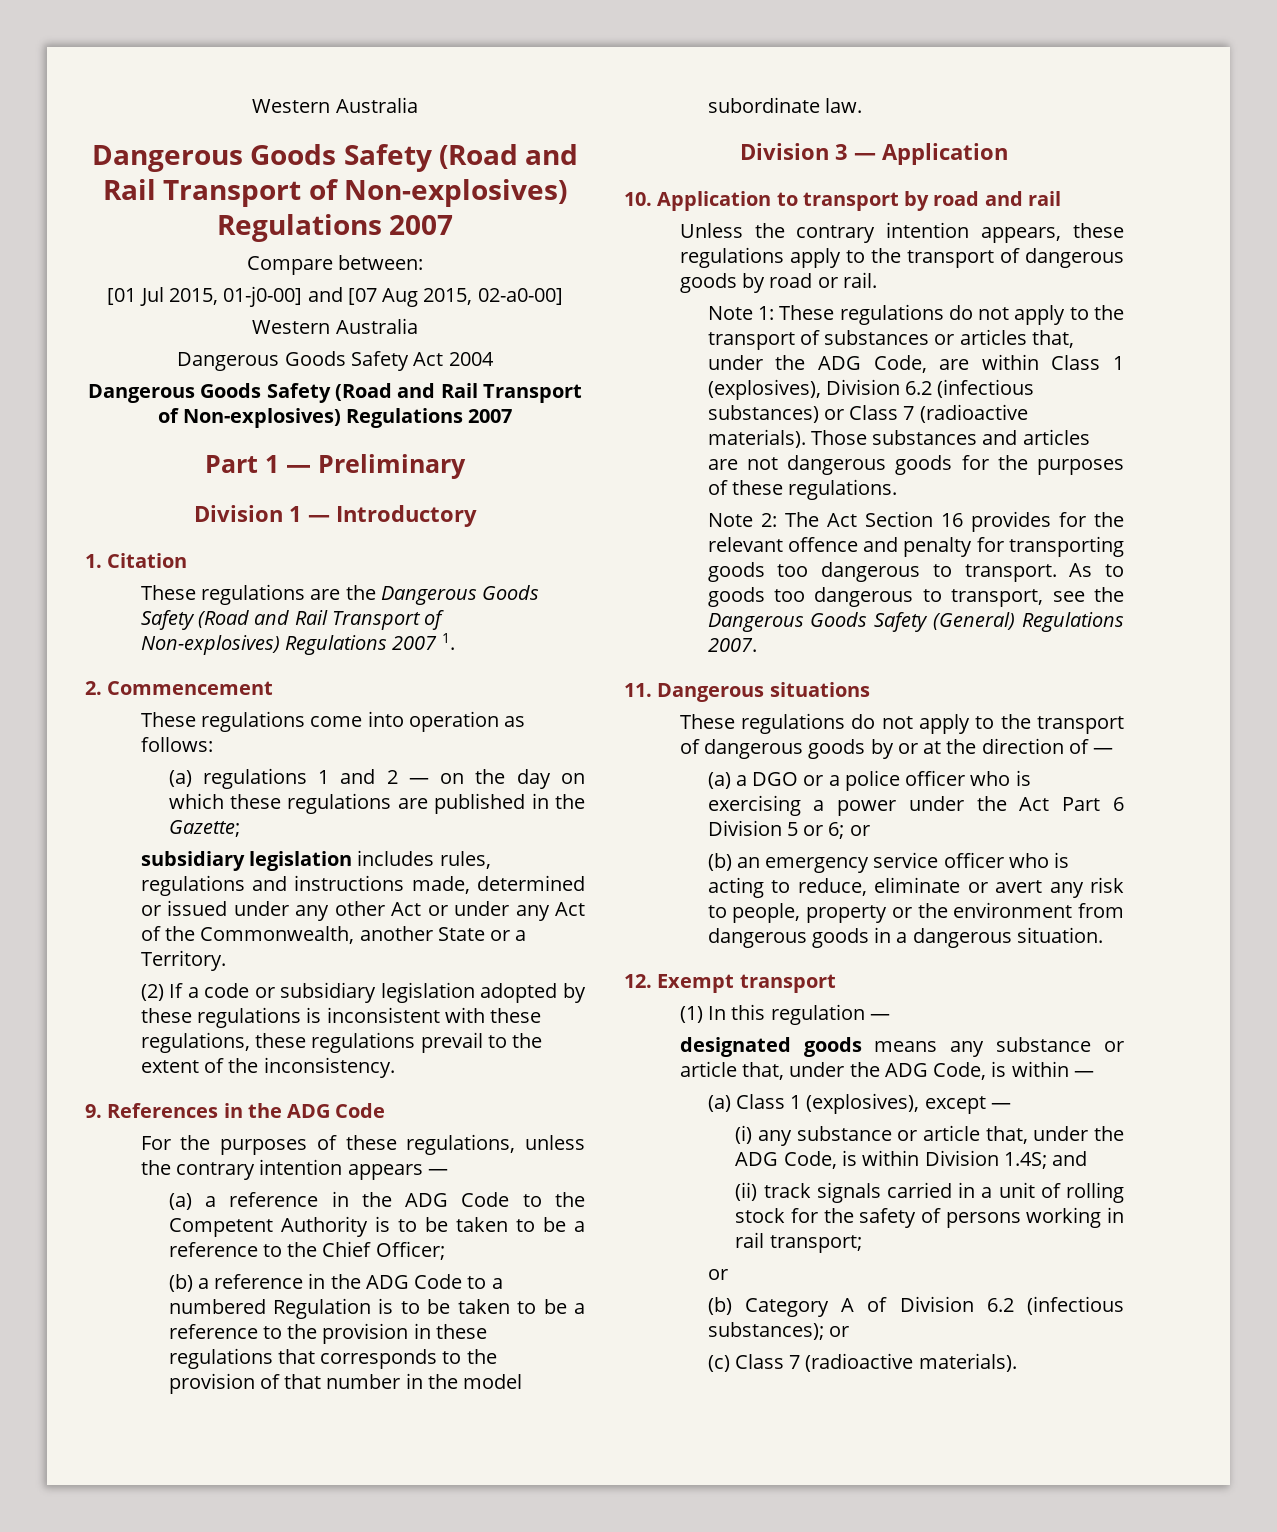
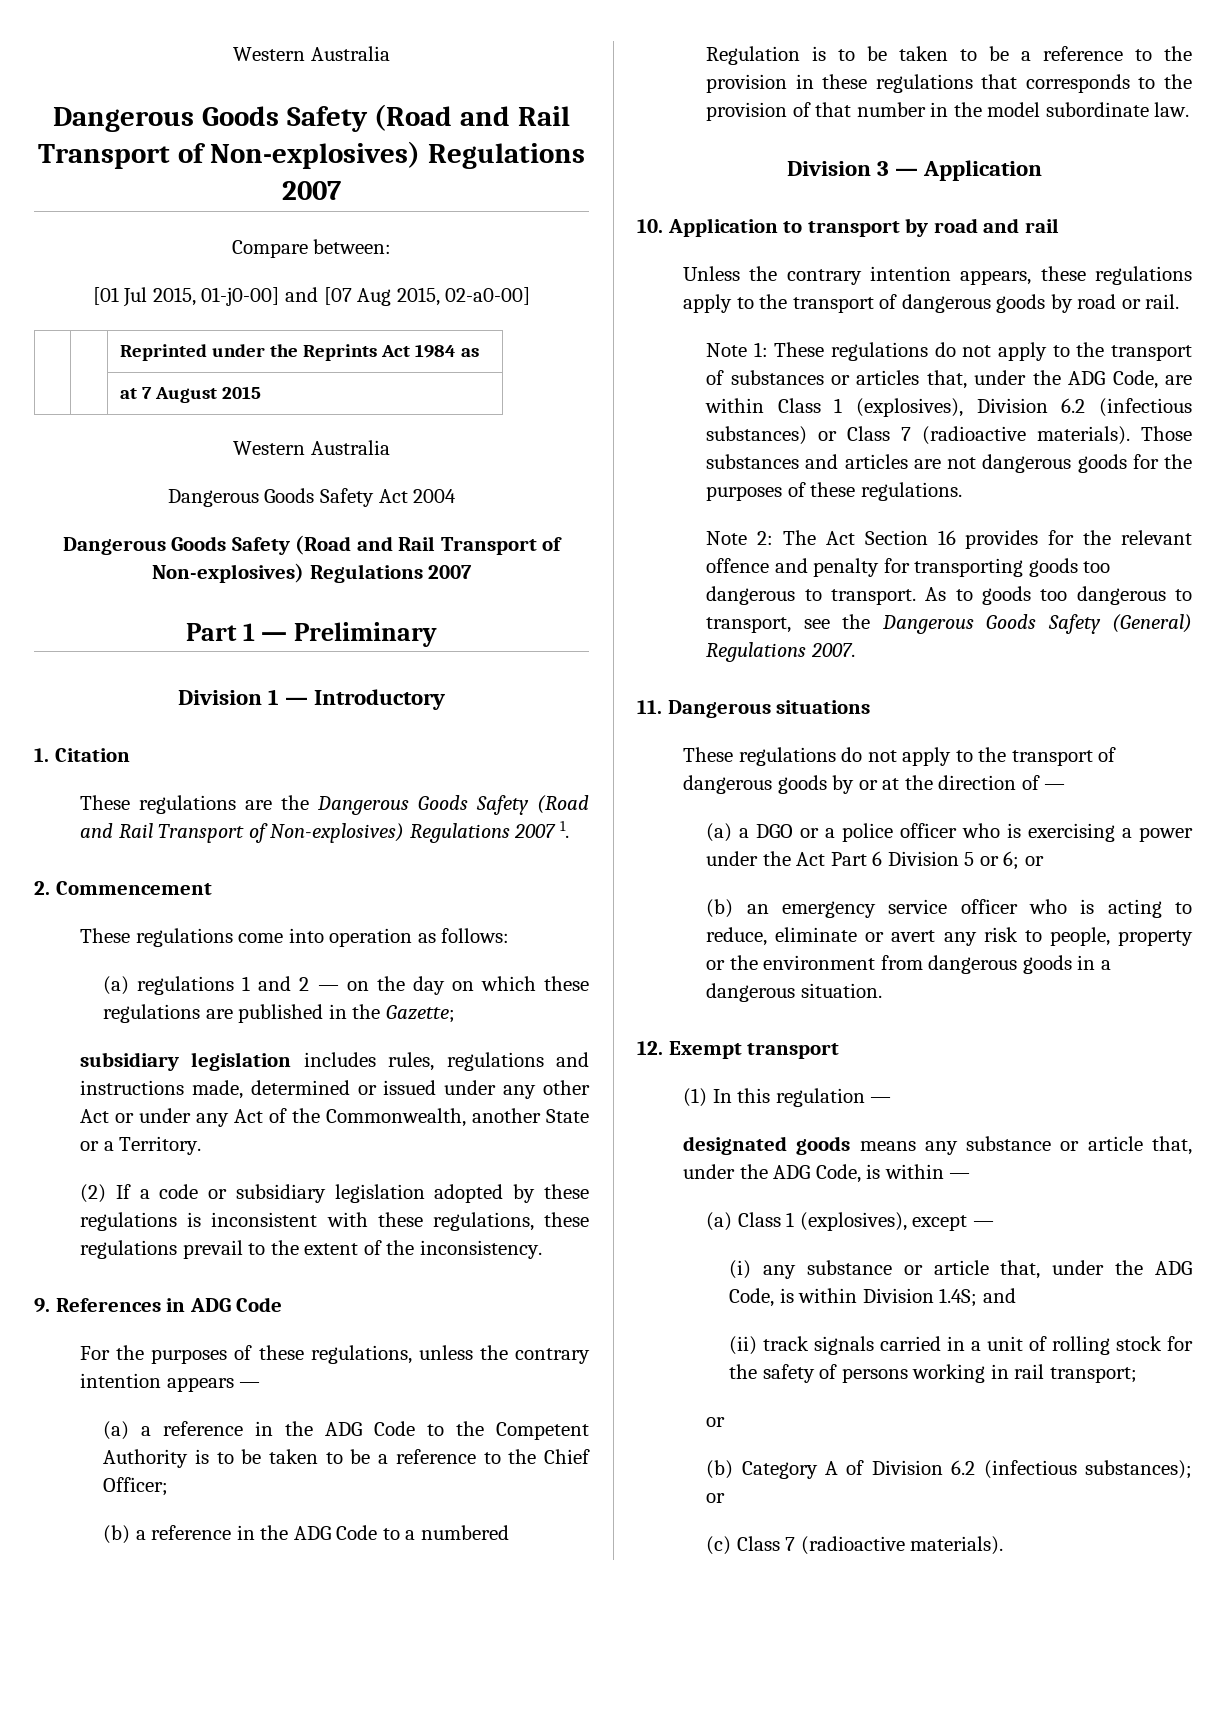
+ | | Reprinted under the Reprints Act 1984 as
+ | | at 7 August 2015
- 9. References in the ADG Code
+ 9. References in ADG Code

